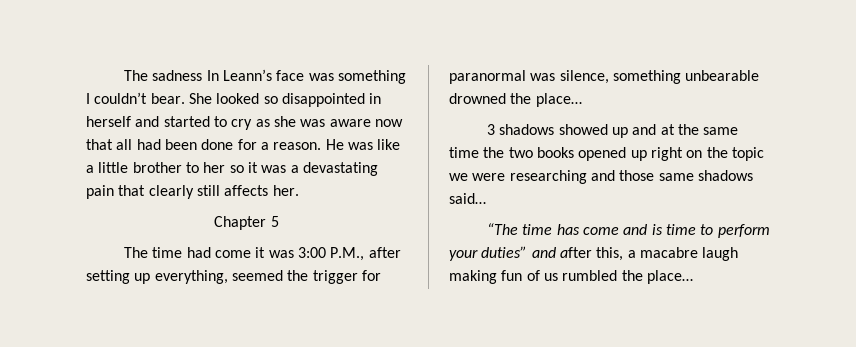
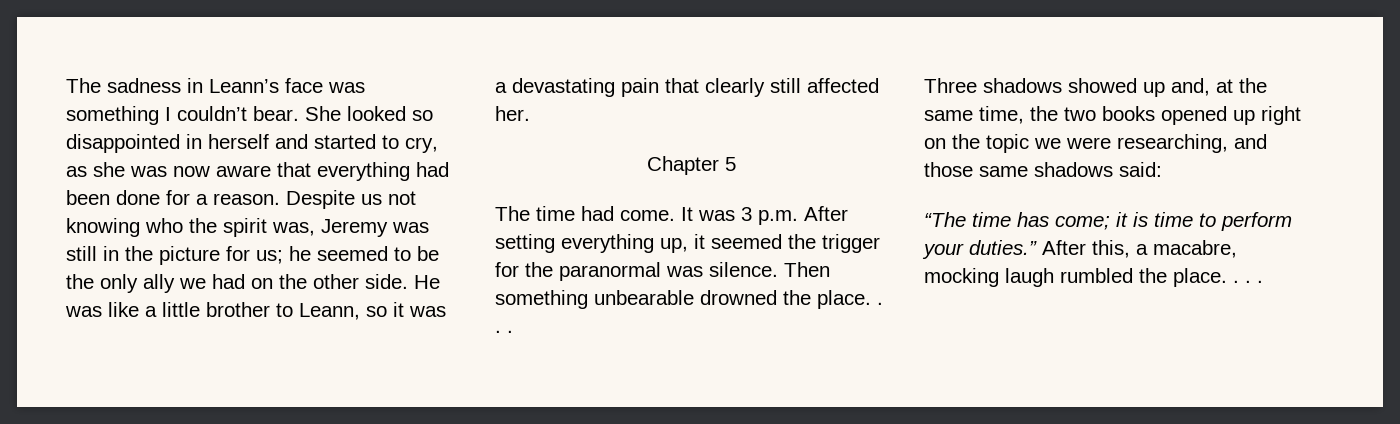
- The sadness In Leann’s face was something I couldn’t bear.
+ The sadness in Leann’s face was something I couldn’t bear.
- She looked so disappointed in herself and started to cry as she was aware now that all had been done for a reason.
+ She looked so disappointed in herself and started to cry, as she was now aware that everything had been done for a reason.
+ Despite us not knowing who the spirit was, Jeremy was still in the picture for us; he seemed to be the only ally we had on the other side.
- He was like a little brother to her so it was a devastating pain that clearly still affects her.
+ He was like a little brother to Leann, so it was a devastating pain that clearly still affected her.
- The time had come it was 3:00 P.M., after setting up everything, seemed the trigger for paranormal was silence, something unbearable drowned the place…
- 3 shadows showed up and at the same time the two books opened up right on the topic we were researching and those same shadows said…
+ The time had come. It was 3 p.m. After setting everything up, it seemed the trigger for the paranormal was silence. Then something unbearable drowned the place. . . .
+ Three shadows showed up and, at the same time, the two books opened up right on the topic we were researching, and those same shadows said:
- “The time has come and is time to perform your duties” and after this, a macabre laugh making fun of us rumbled the place…
+ “The time has come; it is time to perform your duties.” After this, a macabre, mocking laugh rumbled the place. . . .

